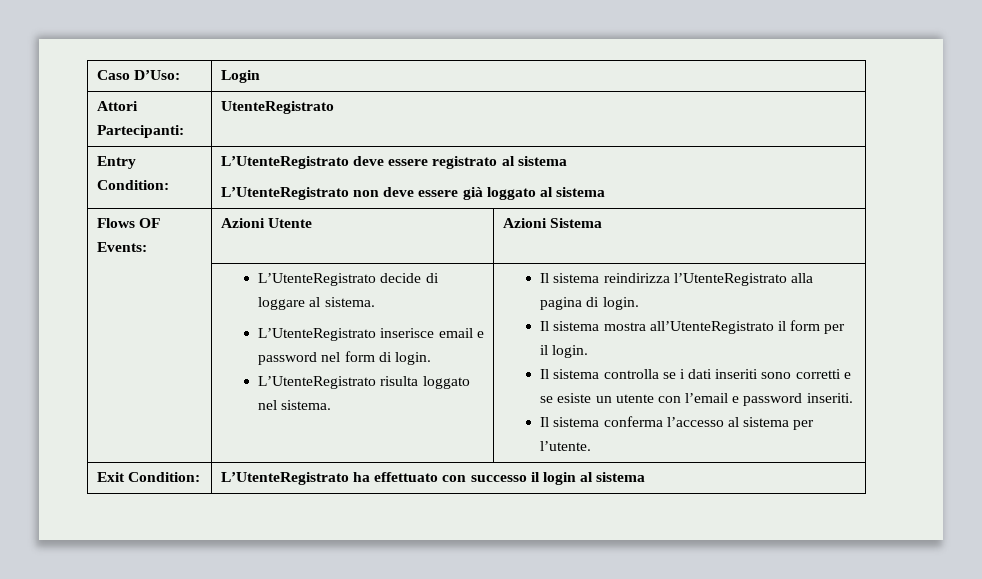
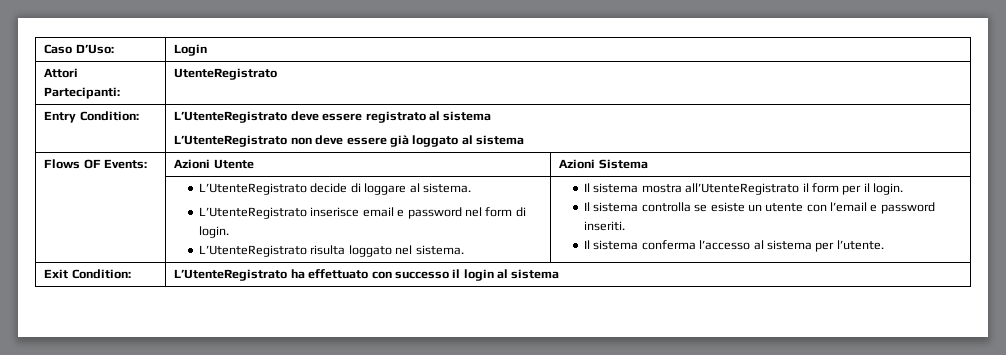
- Il sistema reindirizza l’UtenteRegistrato alla pagina di login.
- Il sistema controlla se i dati inseriti sono corretti e se esiste un utente con l’email e password inseriti.
+ Il sistema controlla se esiste un utente con l’email e password inseriti.

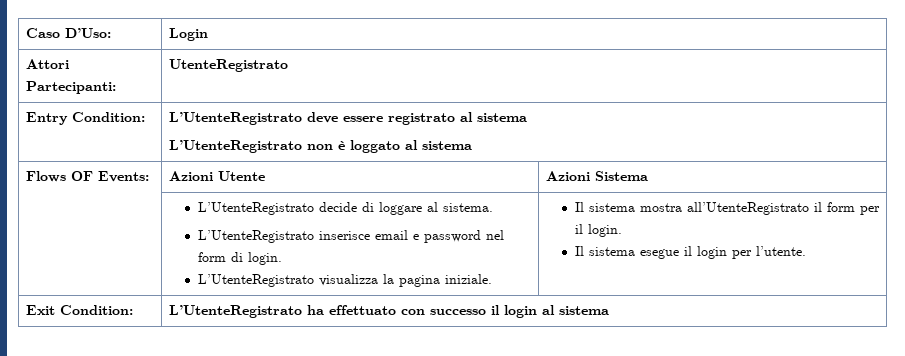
  Entry Condition: | L’UtenteRegistrato deve essere registrato al sistema
- L’UtenteRegistrato non deve essere già loggato al sistema
+ L’UtenteRegistrato non è loggato al sistema
- L’UtenteRegistrato risulta loggato nel sistema.
+ L’UtenteRegistrato visualizza la pagina iniziale.
- Il sistema controlla se esiste un utente con l’email e password inseriti.
- Il sistema conferma l’accesso al sistema per l’utente.
+ Il sistema esegue il login per l’utente.

